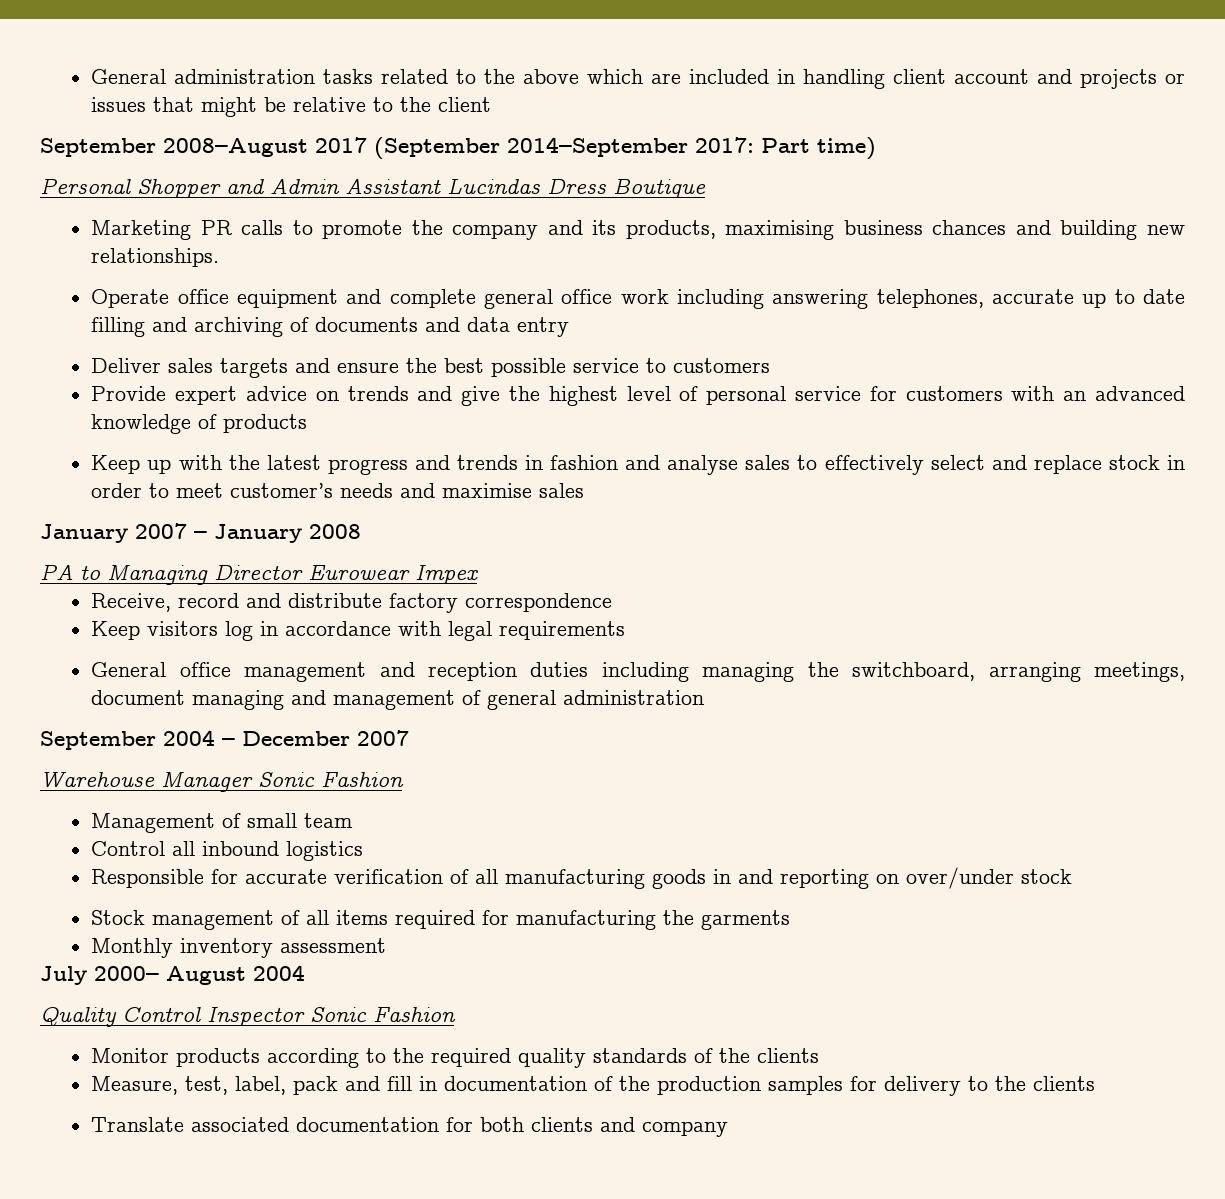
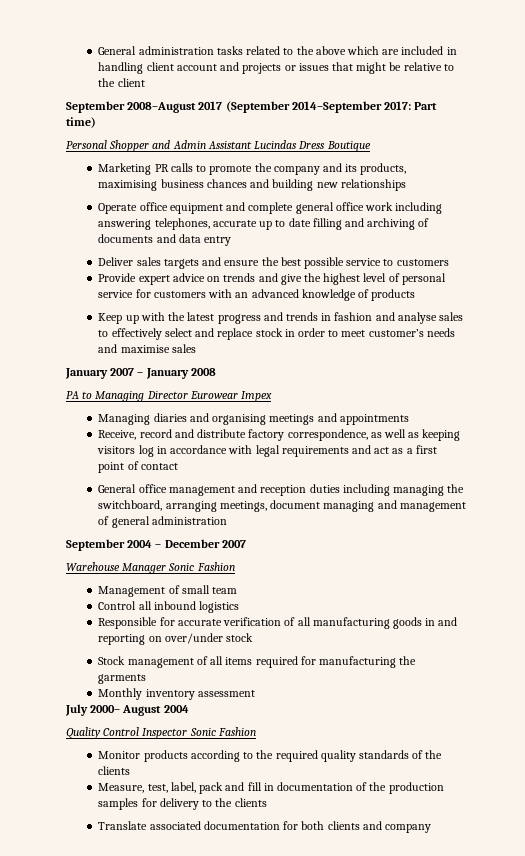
- Marketing PR calls to promote the company and its products, maximising business chances and building new relationships.
+ Marketing PR calls to promote the company and its products, maximising business chances and building new relationships
+ Managing diaries and organising meetings and appointments
- Receive, record and distribute factory correspondence
- Keep visitors log in accordance with legal requirements
+ Receive, record and distribute factory correspondence, as well as keeping visitors log in accordance with legal requirements and act as a first point of contact

